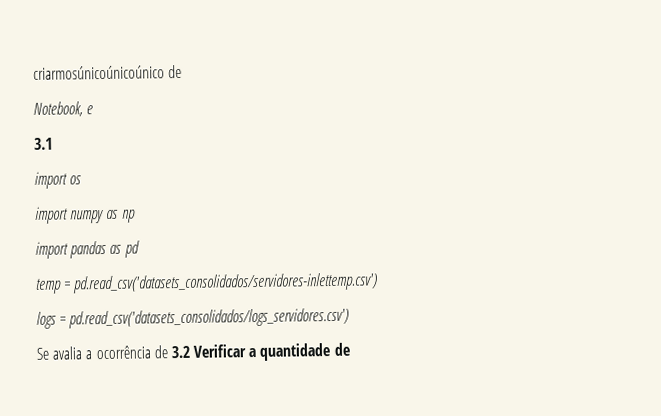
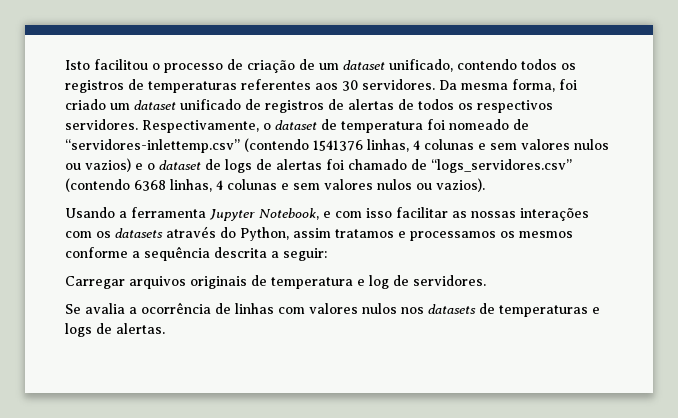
- criarmosúnicoúnicoúnico de
- Notebook, e
- 3.1
- import os
- import numpy as np
- import pandas as pd
- temp = pd.read_csv('datasets_consolidados/servidores-inlettemp.csv')
- logs = pd.read_csv('datasets_consolidados/logs_servidores.csv')
+ Isto facilitou o processo de criação de um dataset unificado, contendo todos os registros de temperaturas referentes aos 30 servidores. Da mesma forma, foi criado um dataset unificado de registros de alertas de todos os respectivos servidores. Respectivamente, o dataset de temperatura foi nomeado de “servidores-inlettemp.csv” (contendo 1541376 linhas, 4 colunas e sem valores nulos ou vazios) e o dataset de logs de alertas foi chamado de “logs_servidores.csv” (contendo 6368 linhas, 4 colunas e sem valores nulos ou vazios).
+ Usando a ferramenta Jupyter Notebook, e com isso facilitar as nossas interações com os datasets através do Python, assim tratamos e processamos os mesmos conforme a sequência descrita a seguir:
+ Carregar arquivos originais de temperatura e log de servidores.
- Se avalia a ocorrência de 3.2 Verificar a quantidade de
+ Se avalia a ocorrência de linhas com valores nulos nos datasets de temperaturas e logs de alertas.

